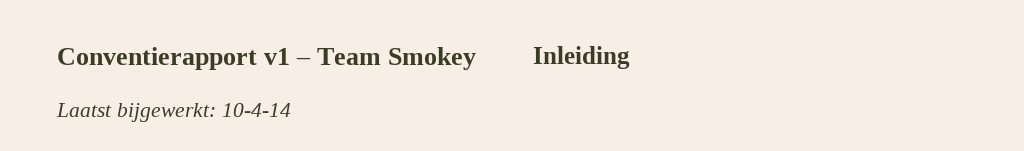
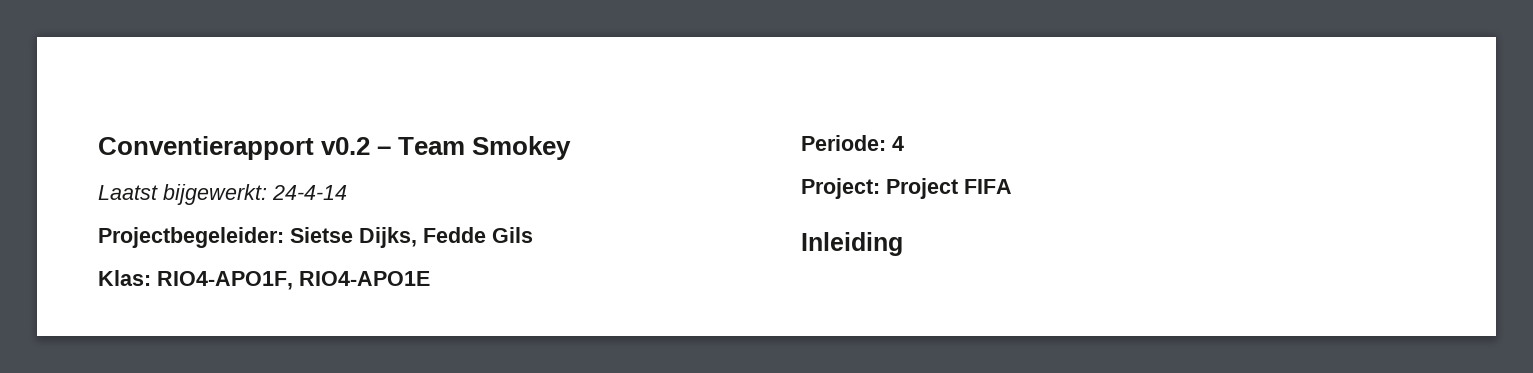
- Conventierapport v1 – Team Smokey
+ Conventierapport v0.2 – Team Smokey
- Laatst bijgewerkt: 10-4-14
+ Laatst bijgewerkt: 24-4-14
+ Projectbegeleider: Sietse Dijks, Fedde Gils
+ Klas: RIO4-APO1F, RIO4-APO1E
+ Periode: 4
+ Project: Project FIFA

